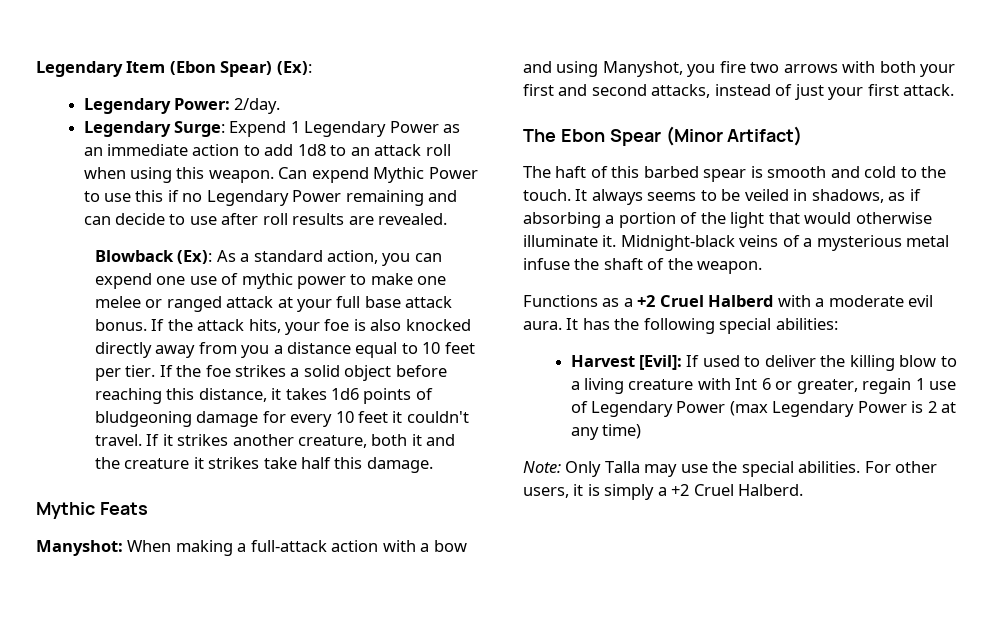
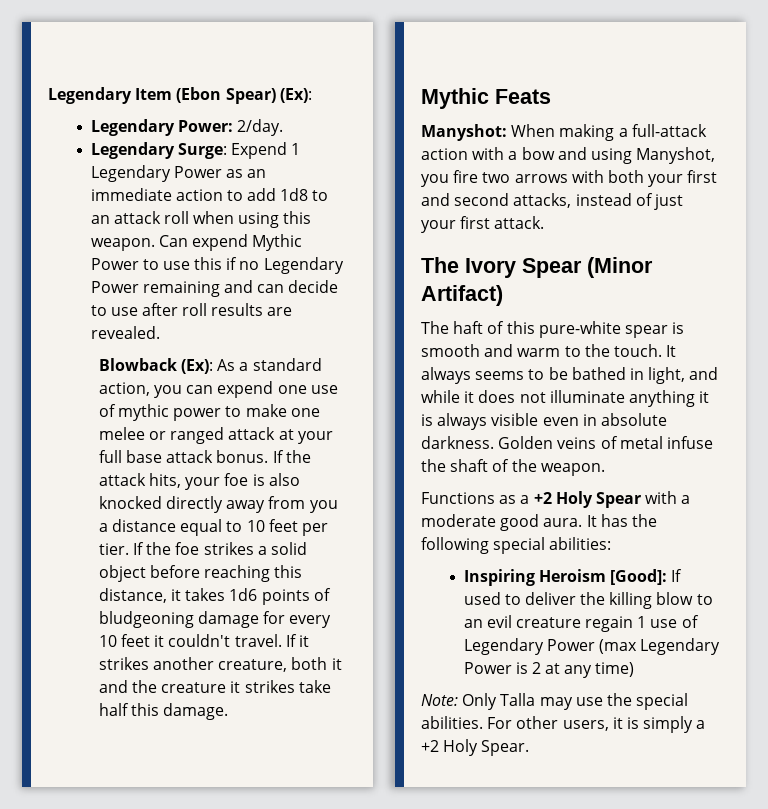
- The Ebon Spear (Minor Artifact)
+ The Ivory Spear (Minor Artifact)
- The haft of this barbed spear is smooth and cold to the touch.
+ The haft of this pure-white spear is smooth and warm to the touch.
- It always seems to be veiled in shadows, as if absorbing a portion of the light that would otherwise illuminate it. Midnight-black veins of a mysterious metal infuse the shaft of the weapon.
+ It always seems to be bathed in light, and while it does not illuminate anything it is always visible even in absolute darkness. Golden veins of metal infuse the shaft of the weapon.
- Functions as a +2 Cruel Halberd with a moderate evil aura.
+ Functions as a +2 Holy Spear with a moderate good aura.
- Harvest [Evil]: If used to deliver the killing blow to a living creature with Int 6 or greater, regain 1 use of Legendary Power (max Legendary Power is 2 at any time)
+ Inspiring Heroism [Good]: If used to deliver the killing blow to an evil creature regain 1 use of Legendary Power (max Legendary Power is 2 at any time)
- For other users, it is simply a +2 Cruel Halberd.
+ For other users, it is simply a +2 Holy Spear.

